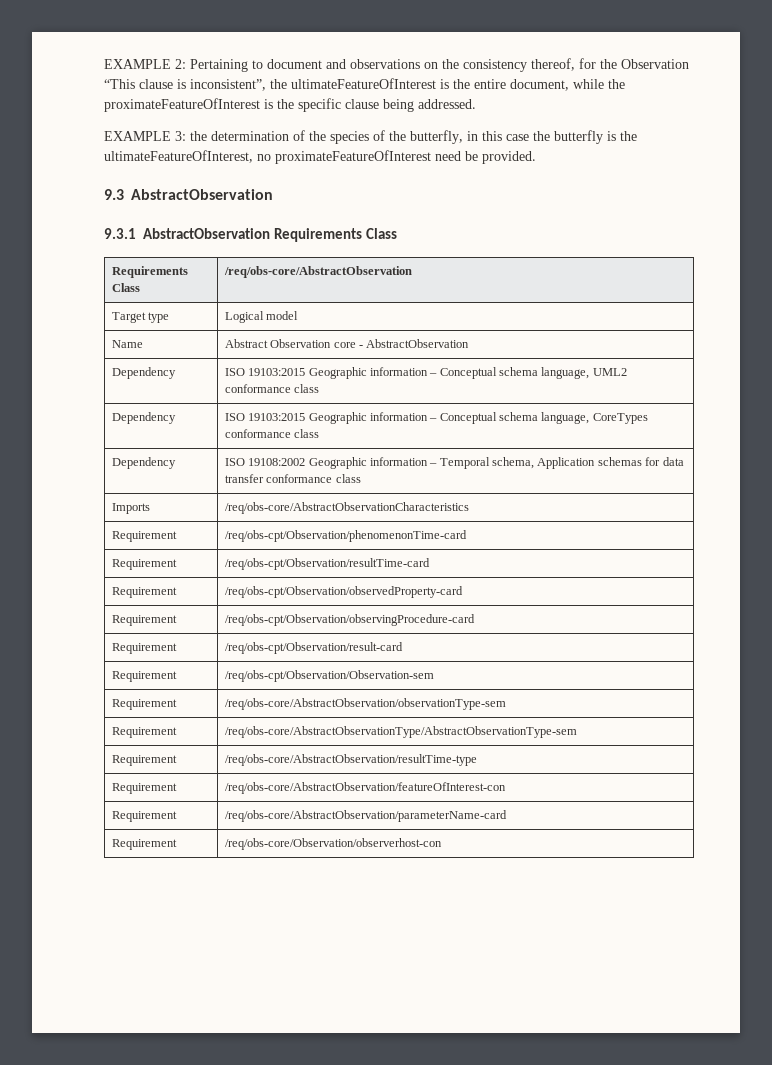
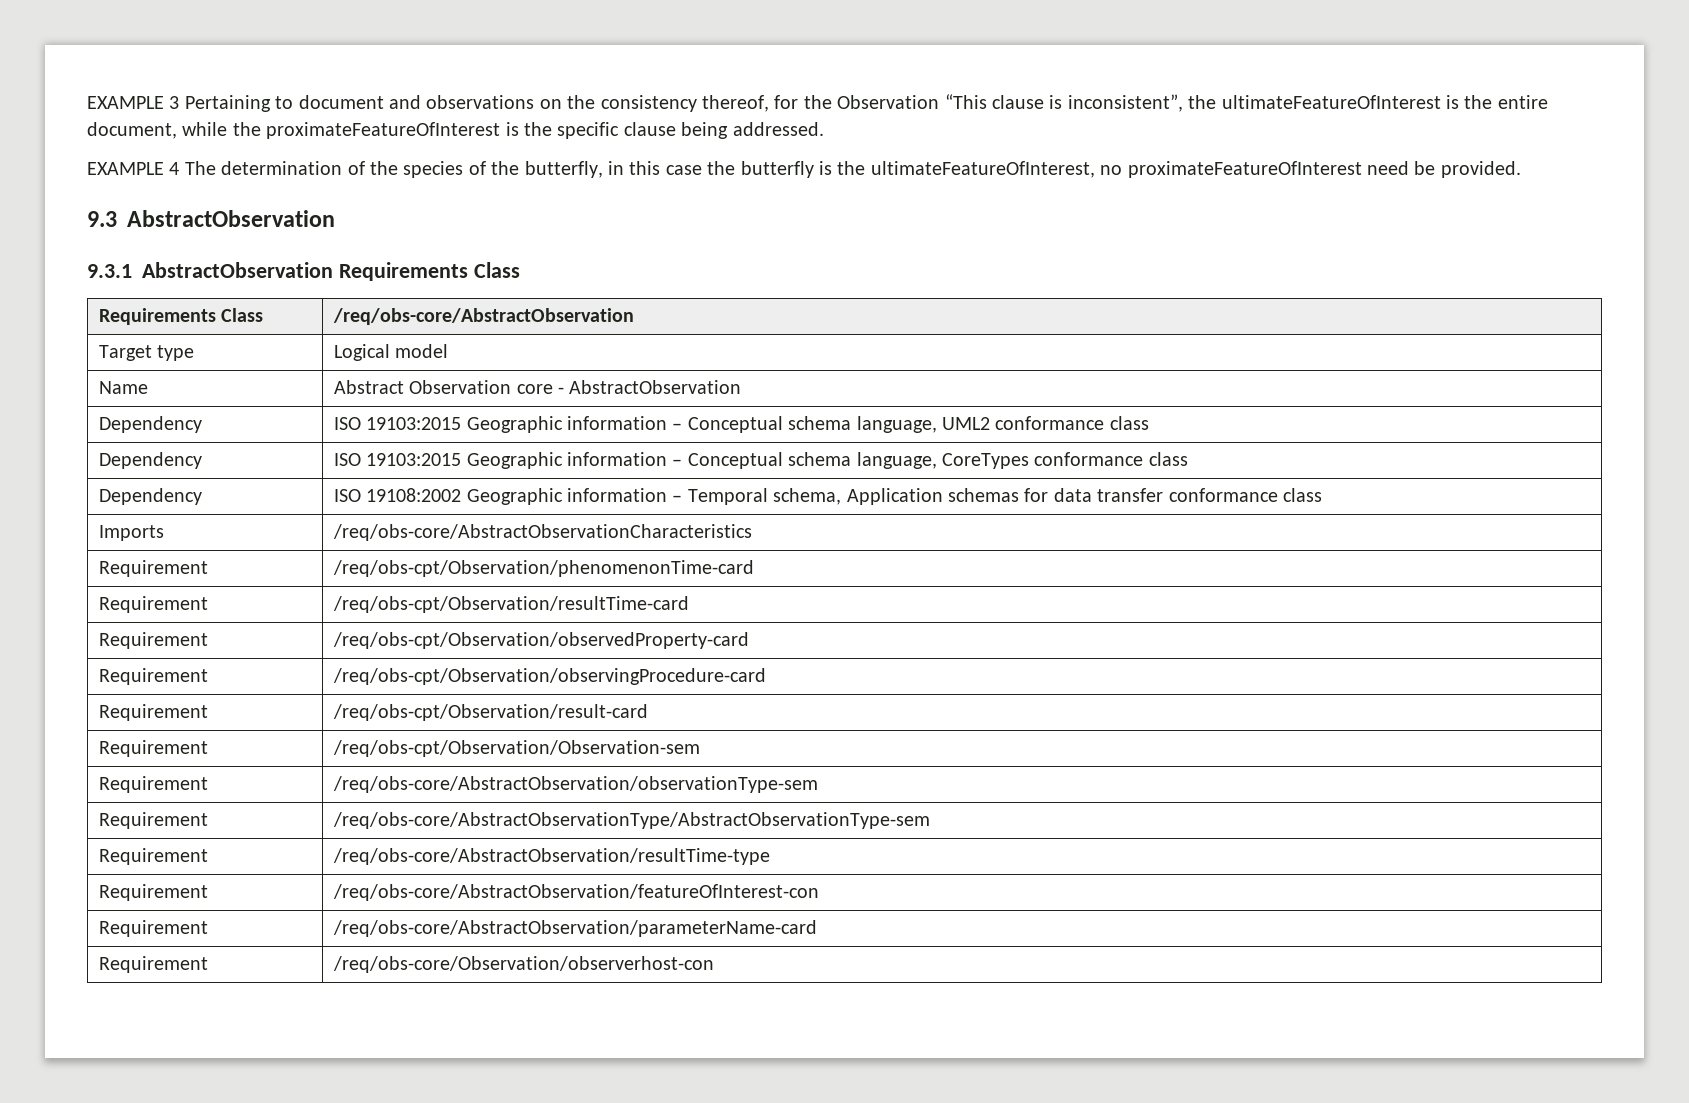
- EXAMPLE 2: Pertaining to document and observations on the consistency thereof, for the Observation “This clause is inconsistent”, the ultimateFeatureOfInterest is the entire document, while the proximateFeatureOfInterest is the specific clause being addressed.
+ EXAMPLE 3 Pertaining to document and observations on the consistency thereof, for the Observation “This clause is inconsistent”, the ultimateFeatureOfInterest is the entire document, while the proximateFeatureOfInterest is the specific clause being addressed.
- EXAMPLE 3: the determination of the species of the butterfly, in this case the butterfly is the ultimateFeatureOfInterest, no proximateFeatureOfInterest need be provided.
+ EXAMPLE 4 The determination of the species of the butterfly, in this case the butterfly is the ultimateFeatureOfInterest, no proximateFeatureOfInterest need be provided.

